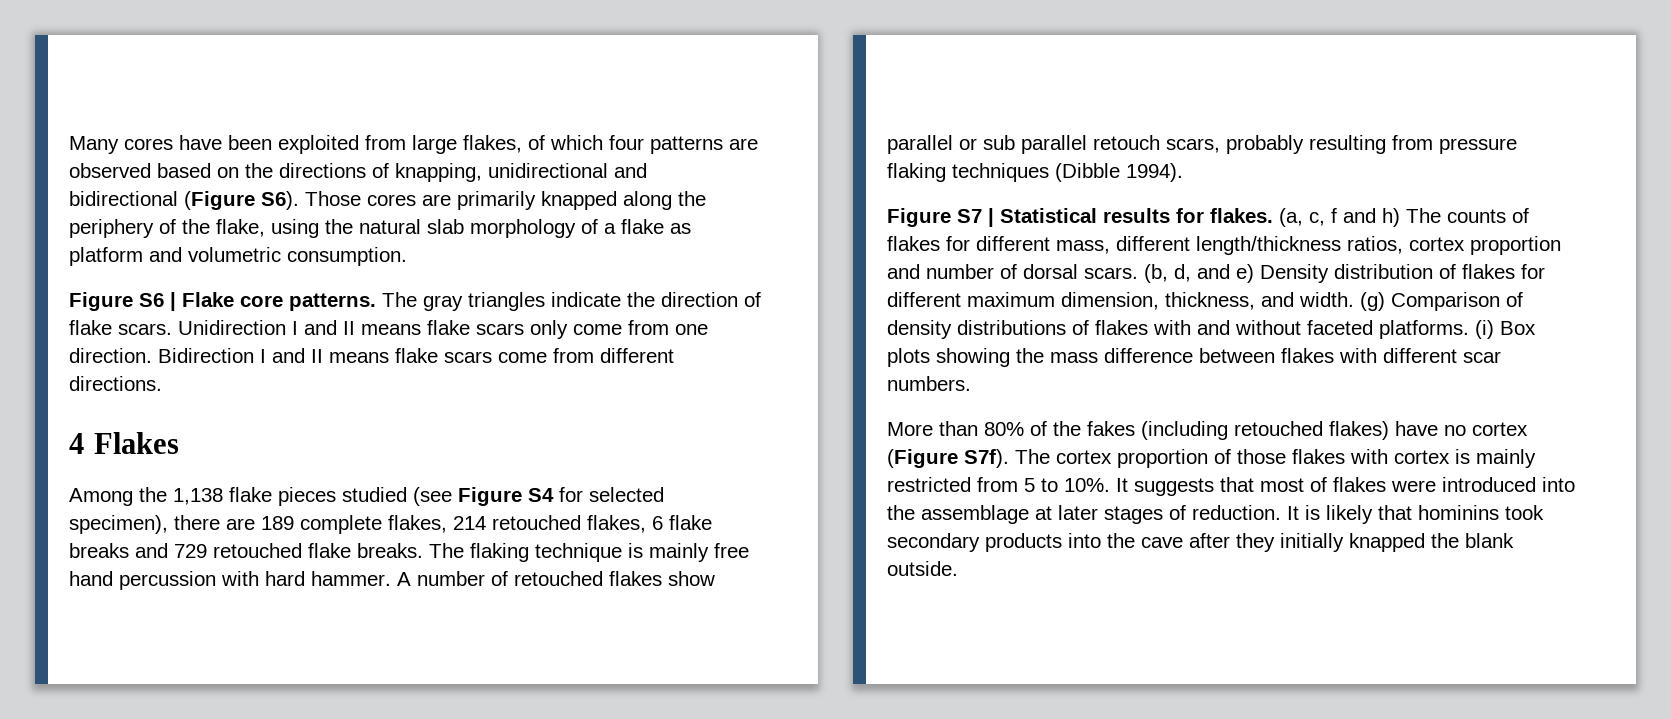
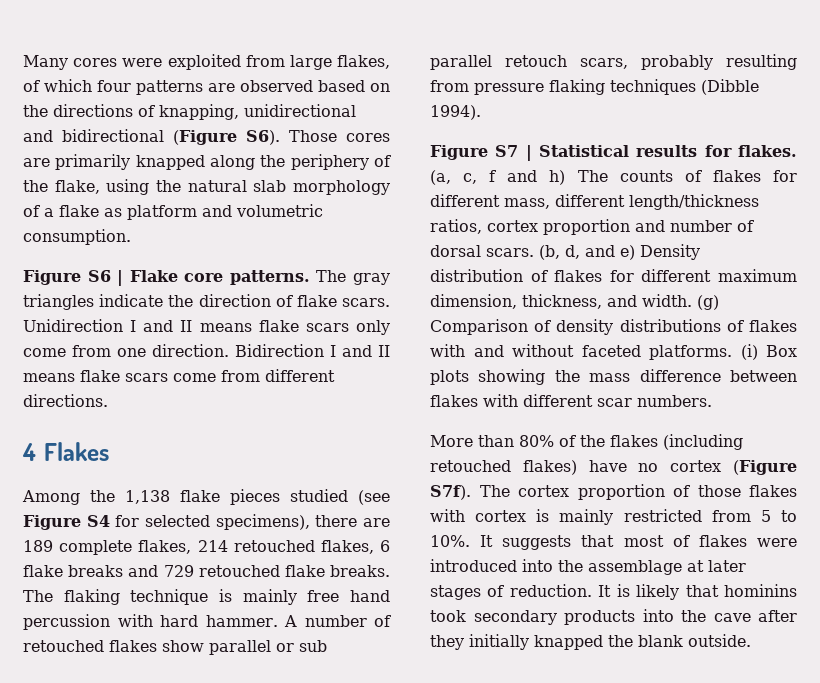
- Many cores have been exploited from large flakes, of which four patterns are observed based on the directions of knapping, unidirectional and bidirectional (Figure S6). Those cores are primarily knapped along the periphery of the flake, using the natural slab morphology of a flake as platform and volumetric consumption.
+ Many cores were exploited from large flakes, of which four patterns are observed based on the directions of knapping, unidirectional and bidirectional (Figure S6). Those cores are primarily knapped along the periphery of the flake, using the natural slab morphology of a flake as platform and volumetric consumption.
- Among the 1,138 flake pieces studied (see Figure S4 for selected specimen), there are 189 complete flakes, 214 retouched flakes, 6 flake breaks and 729 retouched flake breaks.
+ Among the 1,138 flake pieces studied (see Figure S4 for selected specimens), there are 189 complete flakes, 214 retouched flakes, 6 flake breaks and 729 retouched flake breaks.
- More than 80% of the fakes (including retouched flakes) have no cortex (Figure S7f).
+ More than 80% of the flakes (including retouched flakes) have no cortex (Figure S7f).

